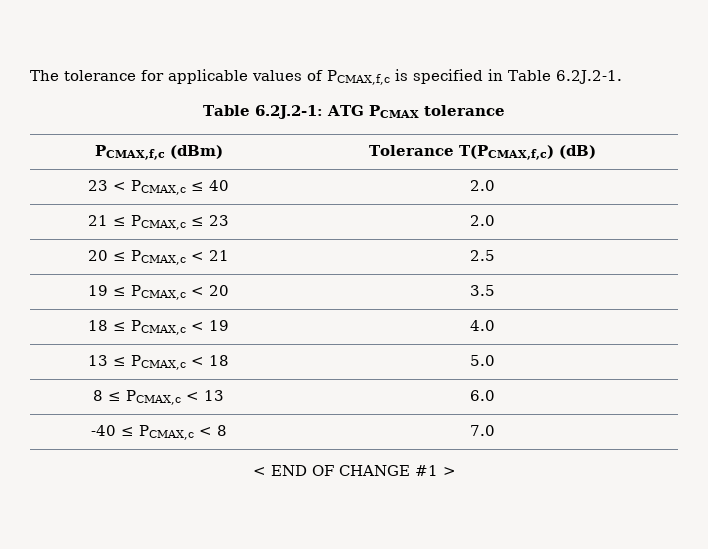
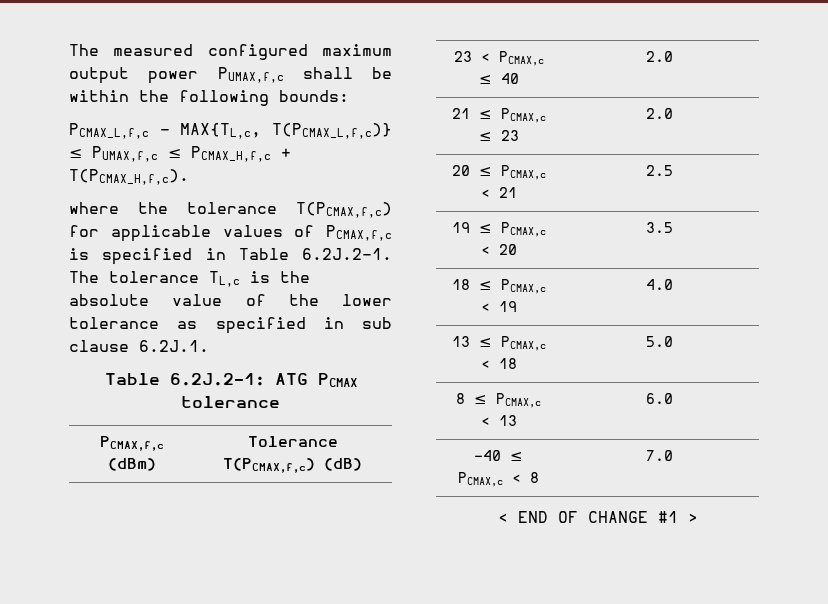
- The tolerance for applicable values of PCMAX,f,c is specified in Table 6.2J.2-1.
+ The measured configured maximum output power PUMAX,f,c shall be within the following bounds:
+ PCMAX_L,f,c – MAX{TL,c, T(PCMAX_L,f,c)} ≤ PUMAX,f,c ≤ PCMAX_H,f,c + T(PCMAX_H,f,c).
+ where the tolerance T(PCMAX,f,c) for applicable values of PCMAX,f,c is specified in Table 6.2J.2-1. The tolerance TL,c is the absolute value of the lower tolerance as specified in sub clause 6.2J.1.

